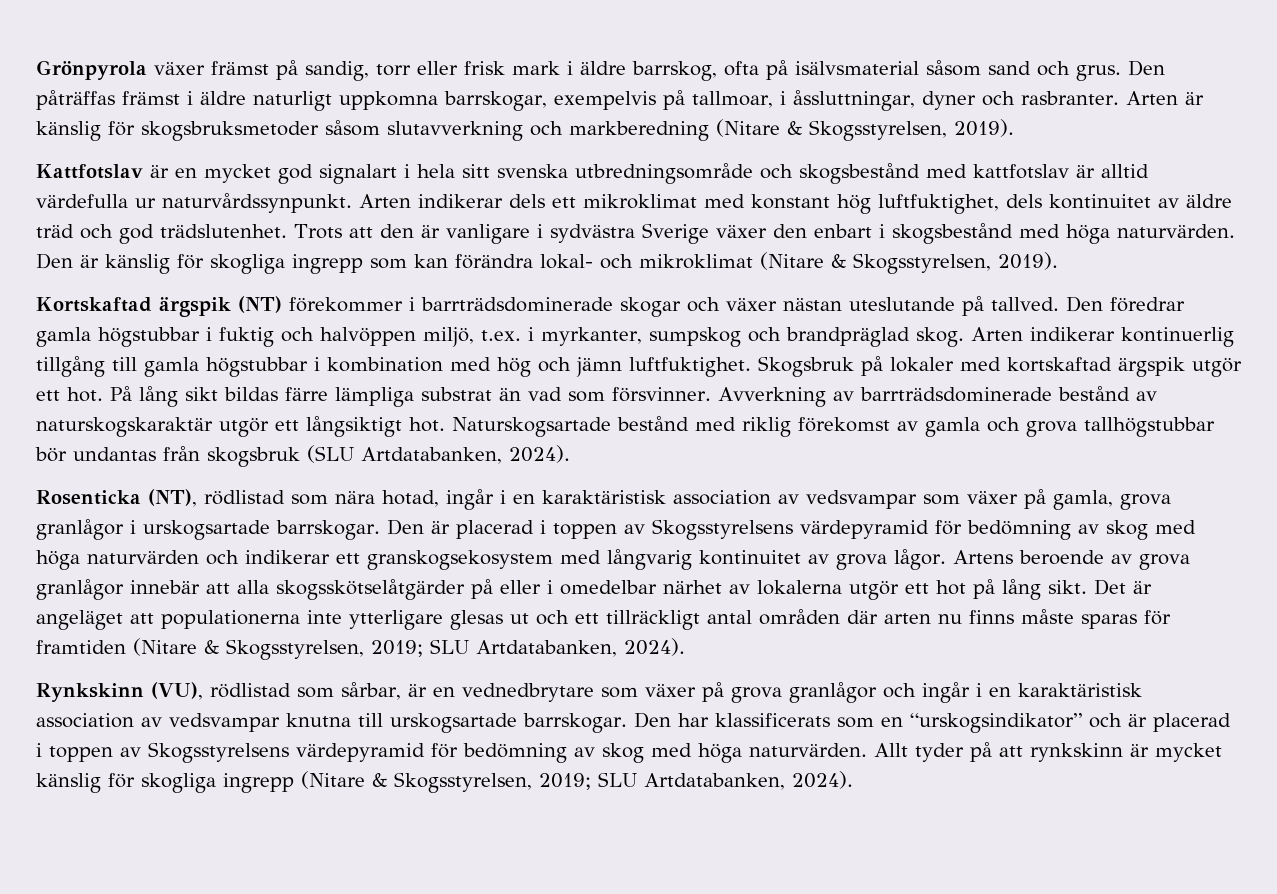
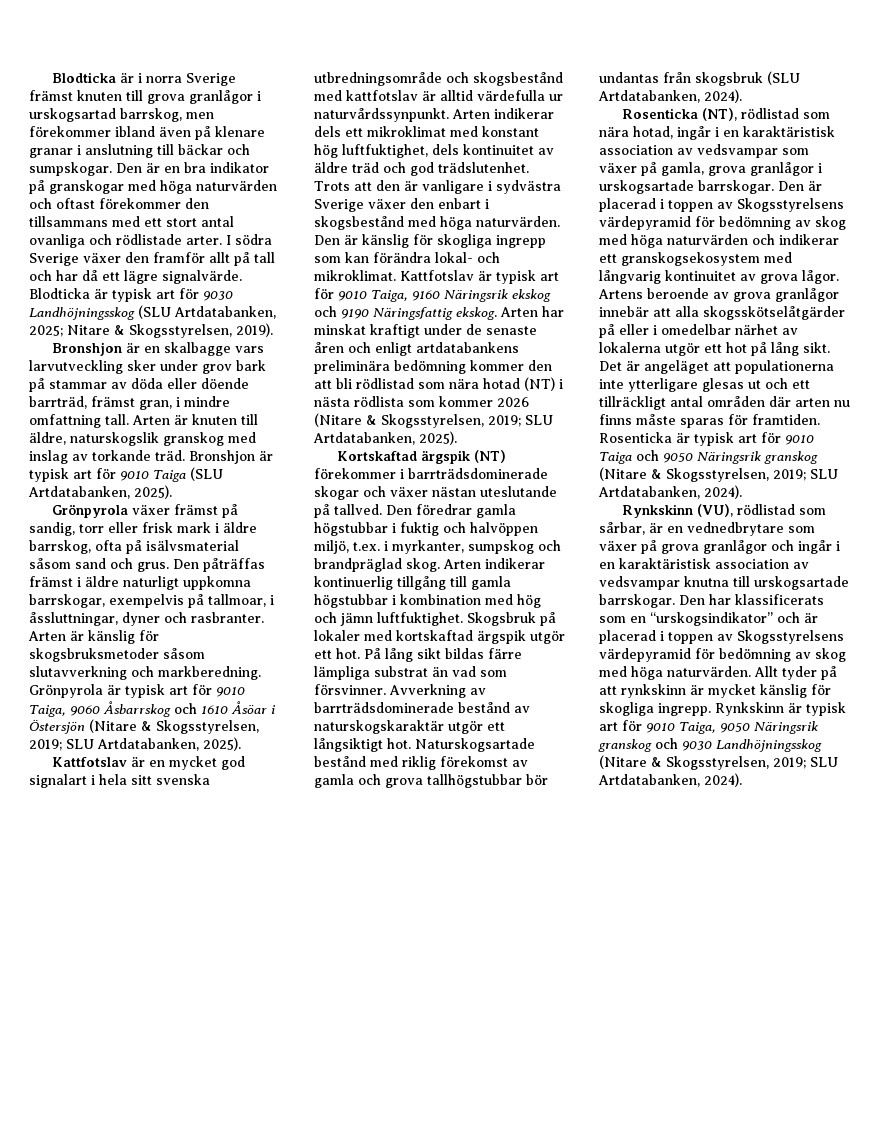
+ Blodticka är i norra Sverige främst knuten till grova granlågor i urskogsartad barrskog, men förekommer ibland även på klenare granar i anslutning till bäckar och sumpskogar. Den är en bra indikator på granskogar med höga naturvärden och oftast förekommer den tillsammans med ett stort antal ovanliga och rödlistade arter. I södra Sverige växer den framför allt på tall och har då ett lägre signalvärde. Blodticka är typisk art för 9030 Landhöjningsskog (SLU Artdatabanken, 2025; Nitare & Skogsstyrelsen, 2019).
+ Bronshjon är en skalbagge vars larvutveckling sker under grov bark på stammar av döda eller döende barrträd, främst gran, i mindre omfattning tall. Arten är knuten till äldre, naturskogslik granskog med inslag av torkande träd. Bronshjon är typisk art för 9010 Taiga (SLU Artdatabanken, 2025).
- Arten är känslig för skogsbruksmetoder såsom slutavverkning och markberedning (Nitare & Skogsstyrelsen, 2019).
+ Arten är känslig för skogsbruksmetoder såsom slutavverkning och markberedning. Grönpyrola är typisk art för 9010 Taiga, 9060 Åsbarrskog och 1610 Åsöar i Östersjön (Nitare & Skogsstyrelsen, 2019; SLU Artdatabanken, 2025).
- Den är känslig för skogliga ingrepp som kan förändra lokal- och mikroklimat (Nitare & Skogsstyrelsen, 2019).
+ Den är känslig för skogliga ingrepp som kan förändra lokal- och mikroklimat. Kattfotslav är typisk art för 9010 Taiga, 9160 Näringsrik ekskog och 9190 Näringsfattig ekskog. Arten har minskat kraftigt under de senaste åren och enligt artdatabankens preliminära bedömning kommer den att bli rödlistad som nära hotad (NT) i nästa rödlista som kommer 2026 (Nitare & Skogsstyrelsen, 2019; SLU Artdatabanken, 2025).
- Det är angeläget att populationerna inte ytterligare glesas ut och ett tillräckligt antal områden där arten nu finns måste sparas för framtiden (Nitare & Skogsstyrelsen, 2019; SLU Artdatabanken, 2024).
+ Det är angeläget att populationerna inte ytterligare glesas ut och ett tillräckligt antal områden där arten nu finns måste sparas för framtiden. Rosenticka är typisk art för 9010 Taiga och 9050 Näringsrik granskog (Nitare & Skogsstyrelsen, 2019; SLU Artdatabanken, 2024).
- Allt tyder på att rynkskinn är mycket känslig för skogliga ingrepp (Nitare & Skogsstyrelsen, 2019; SLU Artdatabanken, 2024).
+ Allt tyder på att rynkskinn är mycket känslig för skogliga ingrepp. Rynkskinn är typisk art för 9010 Taiga, 9050 Näringsrik granskog och 9030 Landhöjningsskog (Nitare & Skogsstyrelsen, 2019; SLU Artdatabanken, 2024).

